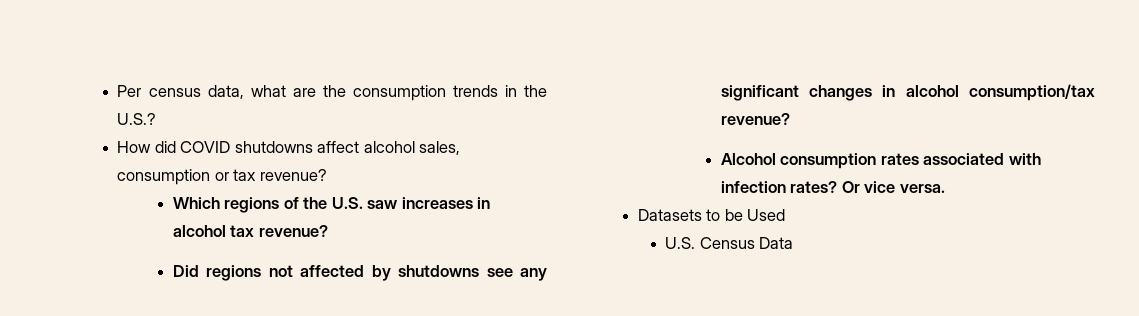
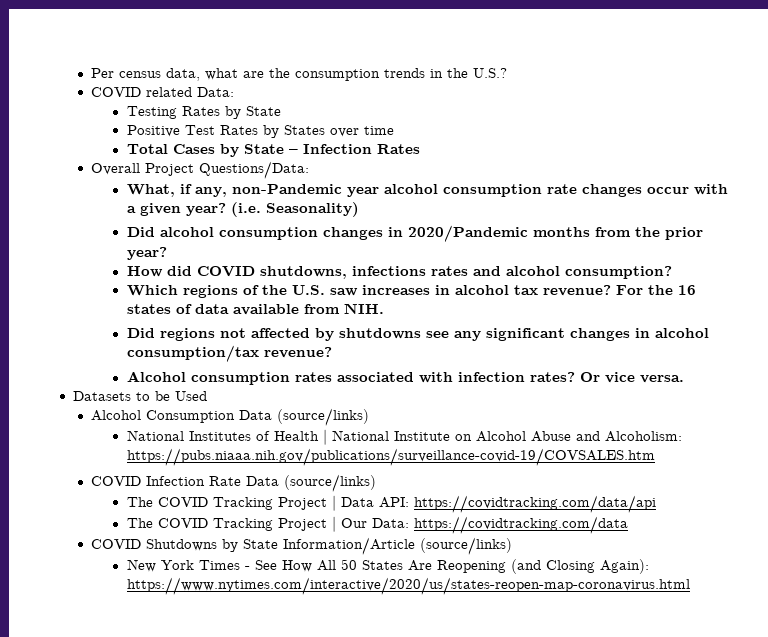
- How did COVID shutdowns affect alcohol sales, consumption or tax revenue?
+ COVID related Data:
+ Testing Rates by State
+ Positive Test Rates by States over time
+ Total Cases by State – Infection Rates
+ Overall Project Questions/Data:
+ What, if any, non-Pandemic year alcohol consumption rate changes occur with a given year? (i.e. Seasonality)
+ Did alcohol consumption changes in 2020/Pandemic months from the prior year?
+ How did COVID shutdowns, infections rates and alcohol consumption?
+ For the 16 states of data available from NIH.
- U.S. Census Data
+ Alcohol Consumption Data (source/links)
+ National Institutes of Health | National Institute on Alcohol Abuse and Alcoholism: https://pubs.niaaa.nih.gov/publications/surveillance-covid-19/COVSALES.htm
+ COVID Infection Rate Data (source/links)
+ The COVID Tracking Project | Data API: https://covidtracking.com/data/api
+ The COVID Tracking Project | Our Data: https://covidtracking.com/data
+ COVID Shutdowns by State Information/Article (source/links)
+ New York Times - See How All 50 States Are Reopening (and Closing Again): https://www.nytimes.com/interactive/2020/us/states-reopen-map-coronavirus.html

